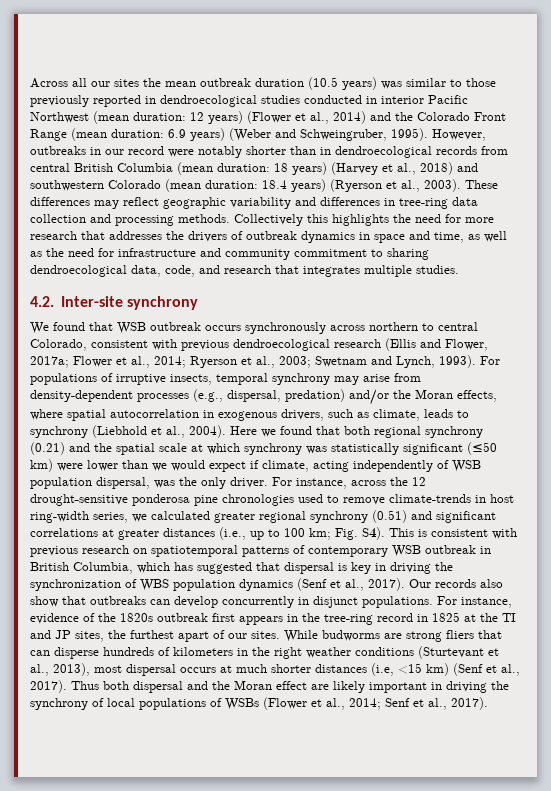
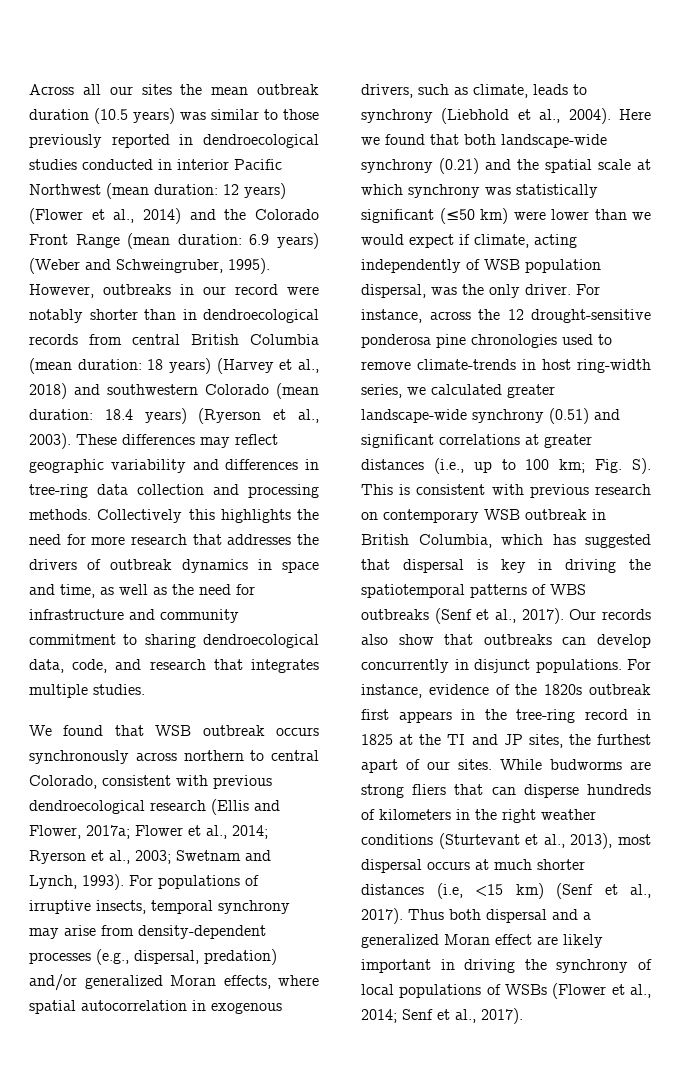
- 4.2. Inter-site synchrony
- For populations of irruptive insects, temporal synchrony may arise from density-dependent processes (e.g., dispersal, predation) and/or the Moran effects, where spatial autocorrelation in exogenous drivers, such as climate, leads to synchrony (Liebhold et al., 2004).
+ For populations of irruptive insects, temporal synchrony may arise from density-dependent processes (e.g., dispersal, predation) and/or generalized Moran effects, where spatial autocorrelation in exogenous drivers, such as climate, leads to synchrony (Liebhold et al., 2004).
- Here we found that both regional synchrony (0.21) and the spatial scale at which synchrony was statistically significant (≤50 km) were lower than we would expect if climate, acting independently of WSB population dispersal, was the only driver.
+ Here we found that both landscape-wide synchrony (0.21) and the spatial scale at which synchrony was statistically significant (≤50 km) were lower than we would expect if climate, acting independently of WSB population dispersal, was the only driver.
- For instance, across the 12 drought-sensitive ponderosa pine chronologies used to remove climate-trends in host ring-width series, we calculated greater regional synchrony (0.51) and significant correlations at greater distances (i.e., up to 100 km;
+ For instance, across the 12 drought-sensitive ponderosa pine chronologies used to remove climate-trends in host ring-width series, we calculated greater landscape-wide synchrony (0.51) and significant correlations at greater distances (i.e., up to 100 km;
- Fig. S4). This is consistent with previous research on spatiotemporal patterns of contemporary WSB outbreak in British Columbia, which has suggested that dispersal is key in driving the synchronization of WBS population dynamics (Senf et al., 2017).
+ Fig. S). This is consistent with previous research on contemporary WSB outbreak in British Columbia, which has suggested that dispersal is key in driving the spatiotemporal patterns of WBS outbreaks (Senf et al., 2017).
- Thus both dispersal and the Moran effect are likely important in driving the synchrony of local populations of WSBs (Flower et al., 2014; Senf et al., 2017).
+ Thus both dispersal and a generalized Moran effect are likely important in driving the synchrony of local populations of WSBs (Flower et al., 2014; Senf et al., 2017).

